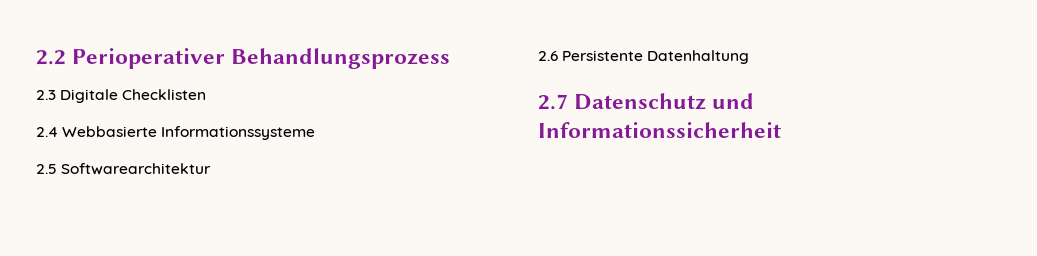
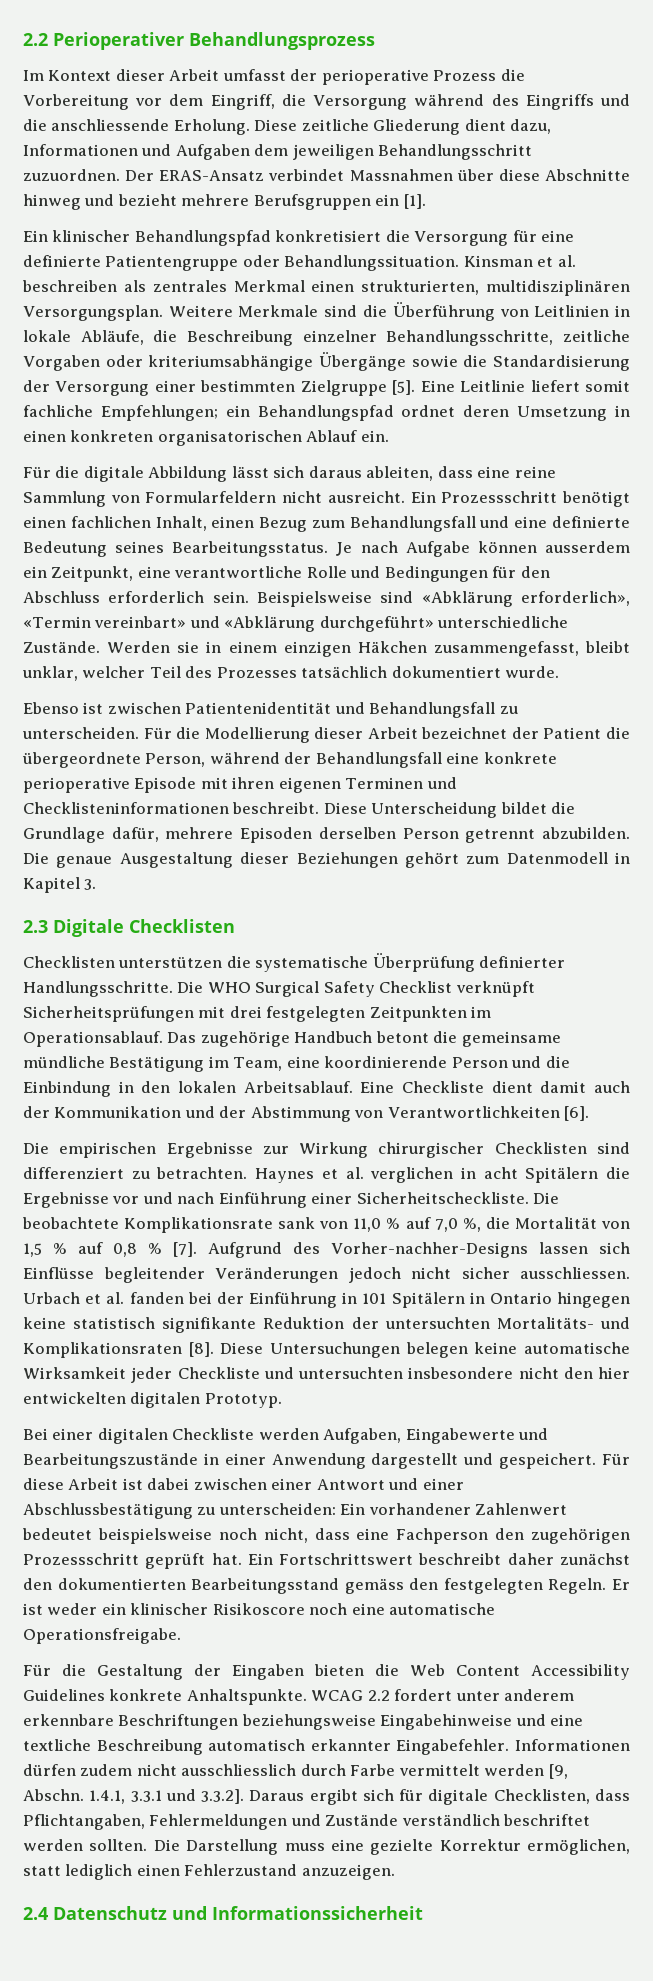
+ Im Kontext dieser Arbeit umfasst der perioperative Prozess die Vorbereitung vor dem Eingriff, die Versorgung während des Eingriffs und die anschliessende Erholung. Diese zeitliche Gliederung dient dazu, Informationen und Aufgaben dem jeweiligen Behandlungsschritt zuzuordnen. Der ERAS-Ansatz verbindet Massnahmen über diese Abschnitte hinweg und bezieht mehrere Berufsgruppen ein [1].
+ Ein klinischer Behandlungspfad konkretisiert die Versorgung für eine definierte Patientengruppe oder Behandlungssituation. Kinsman et al. beschreiben als zentrales Merkmal einen strukturierten, multidisziplinären Versorgungsplan. Weitere Merkmale sind die Überführung von Leitlinien in lokale Abläufe, die Beschreibung einzelner Behandlungsschritte, zeitliche Vorgaben oder kriteriumsabhängige Übergänge sowie die Standardisierung der Versorgung einer bestimmten Zielgruppe [5]. Eine Leitlinie liefert somit fachliche Empfehlungen; ein Behandlungspfad ordnet deren Umsetzung in einen konkreten organisatorischen Ablauf ein.
+ Für die digitale Abbildung lässt sich daraus ableiten, dass eine reine Sammlung von Formularfeldern nicht ausreicht. Ein Prozessschritt benötigt einen fachlichen Inhalt, einen Bezug zum Behandlungsfall und eine definierte Bedeutung seines Bearbeitungsstatus. Je nach Aufgabe können ausserdem ein Zeitpunkt, eine verantwortliche Rolle und Bedingungen für den Abschluss erforderlich sein. Beispielsweise sind «Abklärung erforderlich», «Termin vereinbart» und «Abklärung durchgeführt» unterschiedliche Zustände. Werden sie in einem einzigen Häkchen zusammengefasst, bleibt unklar, welcher Teil des Prozesses tatsächlich dokumentiert wurde.
+ Ebenso ist zwischen Patientenidentität und Behandlungsfall zu unterscheiden. Für die Modellierung dieser Arbeit bezeichnet der Patient die übergeordnete Person, während der Behandlungsfall eine konkrete perioperative Episode mit ihren eigenen Terminen und Checklisteninformationen beschreibt. Diese Unterscheidung bildet die Grundlage dafür, mehrere Episoden derselben Person getrennt abzubilden. Die genaue Ausgestaltung dieser Beziehungen gehört zum Datenmodell in Kapitel 3.
  2.3 Digitale Checklisten
- 2.4 Webbasierte Informationssysteme
- 2.5 Softwarearchitektur
- 2.6 Persistente Datenhaltung
- 2.7 Datenschutz und Informationssicherheit
+ Checklisten unterstützen die systematische Überprüfung definierter Handlungsschritte. Die WHO Surgical Safety Checklist verknüpft Sicherheitsprüfungen mit drei festgelegten Zeitpunkten im Operationsablauf. Das zugehörige Handbuch betont die gemeinsame mündliche Bestätigung im Team, eine koordinierende Person und die Einbindung in den lokalen Arbeitsablauf. Eine Checkliste dient damit auch der Kommunikation und der Abstimmung von Verantwortlichkeiten [6].
+ Die empirischen Ergebnisse zur Wirkung chirurgischer Checklisten sind differenziert zu betrachten. Haynes et al. verglichen in acht Spitälern die Ergebnisse vor und nach Einführung einer Sicherheitscheckliste. Die beobachtete Komplikationsrate sank von 11,0 % auf 7,0 %, die Mortalität von 1,5 % auf 0,8 % [7]. Aufgrund des Vorher-nachher-Designs lassen sich Einflüsse begleitender Veränderungen jedoch nicht sicher ausschliessen. Urbach et al. fanden bei der Einführung in 101 Spitälern in Ontario hingegen keine statistisch signifikante Reduktion der untersuchten Mortalitäts- und Komplikationsraten [8]. Diese Untersuchungen belegen keine automatische Wirksamkeit jeder Checkliste und untersuchten insbesondere nicht den hier entwickelten digitalen Prototyp.
+ Bei einer digitalen Checkliste werden Aufgaben, Eingabewerte und Bearbeitungszustände in einer Anwendung dargestellt und gespeichert. Für diese Arbeit ist dabei zwischen einer Antwort und einer Abschlussbestätigung zu unterscheiden: Ein vorhandener Zahlenwert bedeutet beispielsweise noch nicht, dass eine Fachperson den zugehörigen Prozessschritt geprüft hat. Ein Fortschrittswert beschreibt daher zunächst den dokumentierten Bearbeitungsstand gemäss den festgelegten Regeln. Er ist weder ein klinischer Risikoscore noch eine automatische Operationsfreigabe.
+ Für die Gestaltung der Eingaben bieten die Web Content Accessibility Guidelines konkrete Anhaltspunkte. WCAG 2.2 fordert unter anderem erkennbare Beschriftungen beziehungsweise Eingabehinweise und eine textliche Beschreibung automatisch erkannter Eingabefehler. Informationen dürfen zudem nicht ausschliesslich durch Farbe vermittelt werden [9, Abschn. 1.4.1, 3.3.1 und 3.3.2]. Daraus ergibt sich für digitale Checklisten, dass Pflichtangaben, Fehlermeldungen und Zustände verständlich beschriftet werden sollten. Die Darstellung muss eine gezielte Korrektur ermöglichen, statt lediglich einen Fehlerzustand anzuzeigen.
+ 2.4 Datenschutz und Informationssicherheit

